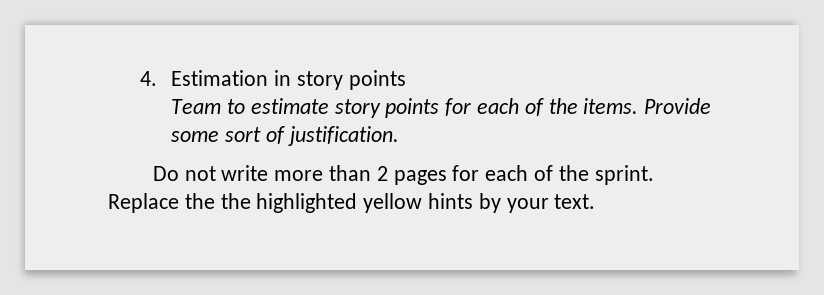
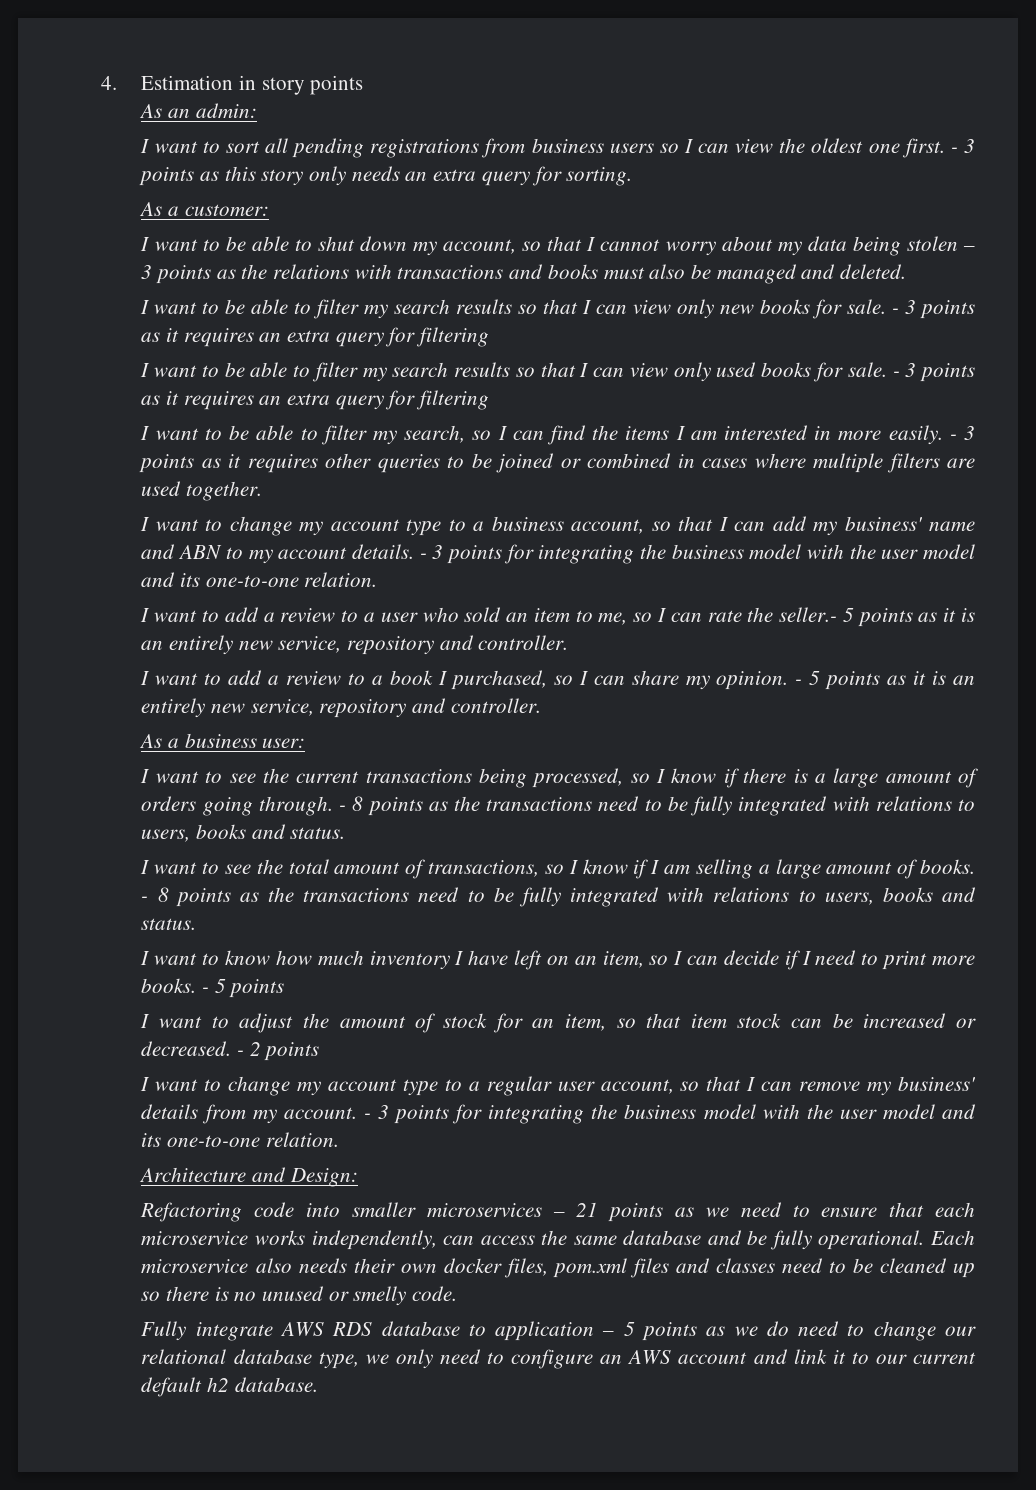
- Team to estimate story points for each of the items. Provide some sort of justification.
- Do not write more than 2 pages for each of the sprint. Replace the the highlighted yellow hints by your text.
+ As an admin:
+ I want to sort all pending registrations from business users so I can view the oldest one first. - 3 points as this story only needs an extra query for sorting.
+ As a customer:
+ I want to be able to shut down my account, so that I cannot worry about my data being stolen – 3 points as the relations with transactions and books must also be managed and deleted.
+ I want to be able to filter my search results so that I can view only new books for sale. - 3 points as it requires an extra query for filtering
+ I want to be able to filter my search results so that I can view only used books for sale. - 3 points as it requires an extra query for filtering
+ I want to be able to filter my search, so I can find the items I am interested in more easily. - 3 points as it requires other queries to be joined or combined in cases where multiple filters are used together.
+ I want to change my account type to a business account, so that I can add my business' name and ABN to my account details. - 3 points for integrating the business model with the user model and its one-to-one relation.
+ I want to add a review to a user who sold an item to me, so I can rate the seller.- 5 points as it is an entirely new service, repository and controller.
+ I want to add a review to a book I purchased, so I can share my opinion. - 5 points as it is an entirely new service, repository and controller.
+ As a business user:
+ I want to see the current transactions being processed, so I know if there is a large amount of orders going through. - 8 points as the transactions need to be fully integrated with relations to users, books and status.
+ I want to see the total amount of transactions, so I know if I am selling a large amount of books. - 8 points as the transactions need to be fully integrated with relations to users, books and status.
+ I want to know how much inventory I have left on an item, so I can decide if I need to print more books. - 5 points
+ I want to adjust the amount of stock for an item, so that item stock can be increased or decreased. - 2 points
+ I want to change my account type to a regular user account, so that I can remove my business' details from my account. - 3 points for integrating the business model with the user model and its one-to-one relation.
+ Architecture and Design:
+ Refactoring code into smaller microservices – 21 points as we need to ensure that each microservice works independently, can access the same database and be fully operational. Each microservice also needs their own docker files, pom.xml files and classes need to be cleaned up so there is no unused or smelly code.
+ Fully integrate AWS RDS database to application – 5 points as we do need to change our relational database type, we only need to configure an AWS account and link it to our current default h2 database.

